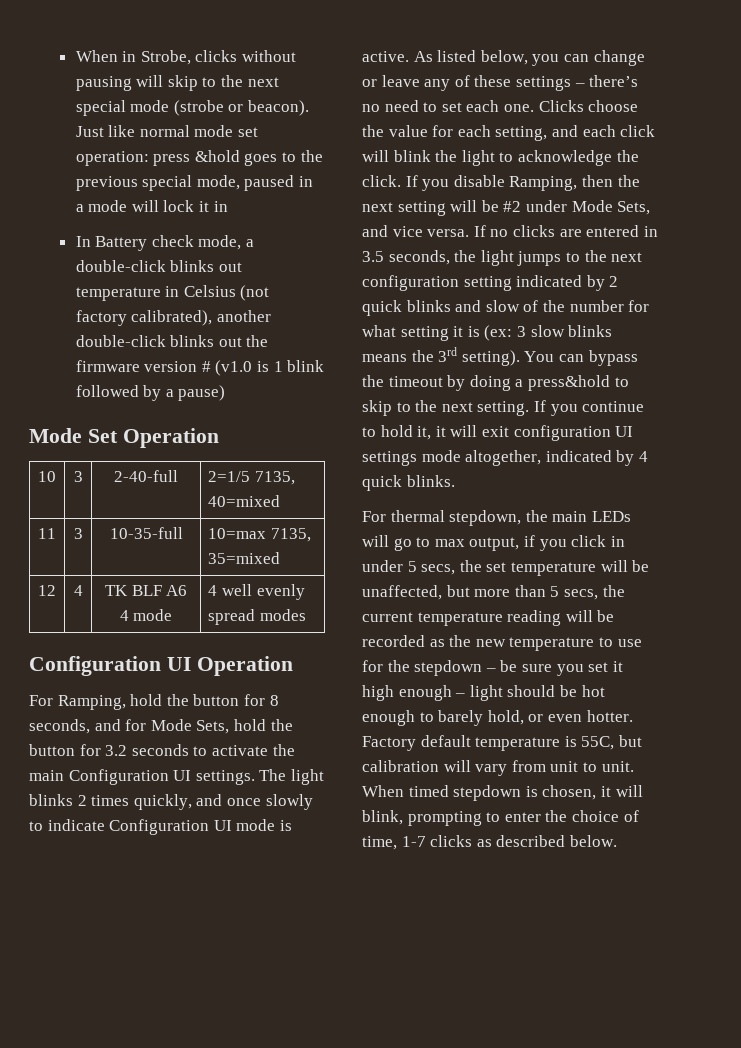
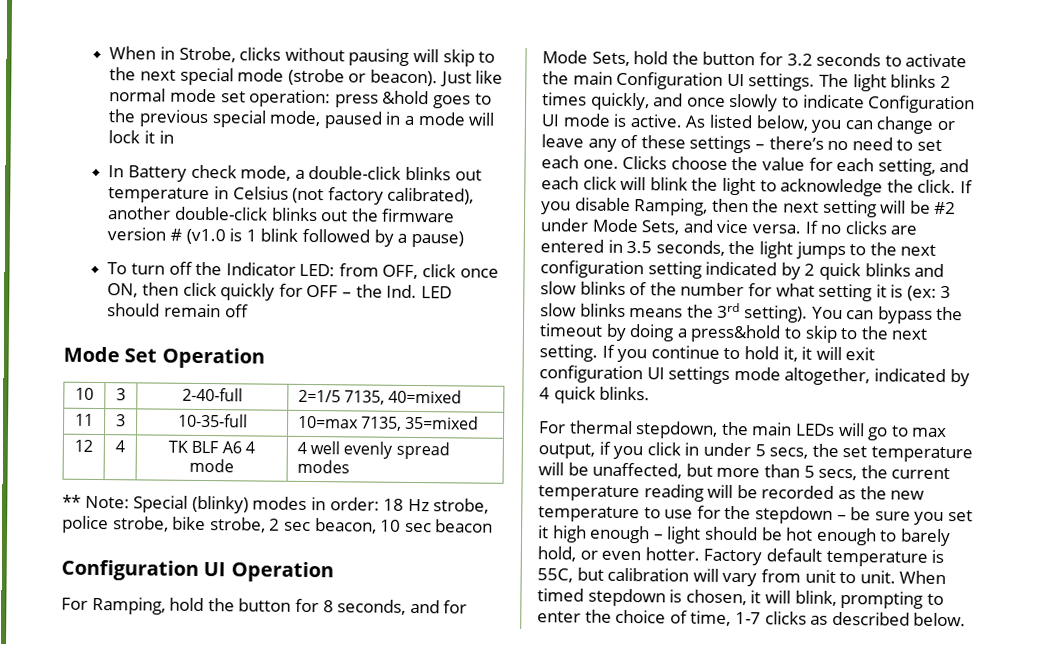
+ To turn off the Indicator LED: from OFF, click once ON, then click quickly for OFF – the Ind. LED should remain off
+ ** Note: Special (blinky) modes in order: 18 Hz strobe, police strobe, bike strobe, 2 sec beacon, 10 sec beacon
- If no clicks are entered in 3.5 seconds, the light jumps to the next configuration setting indicated by 2 quick blinks and slow of the number for what setting it is (ex: 3 slow blinks means the 3rd setting).
+ If no clicks are entered in 3.5 seconds, the light jumps to the next configuration setting indicated by 2 quick blinks and slow blinks of the number for what setting it is (ex: 3 slow blinks means the 3rd setting).

